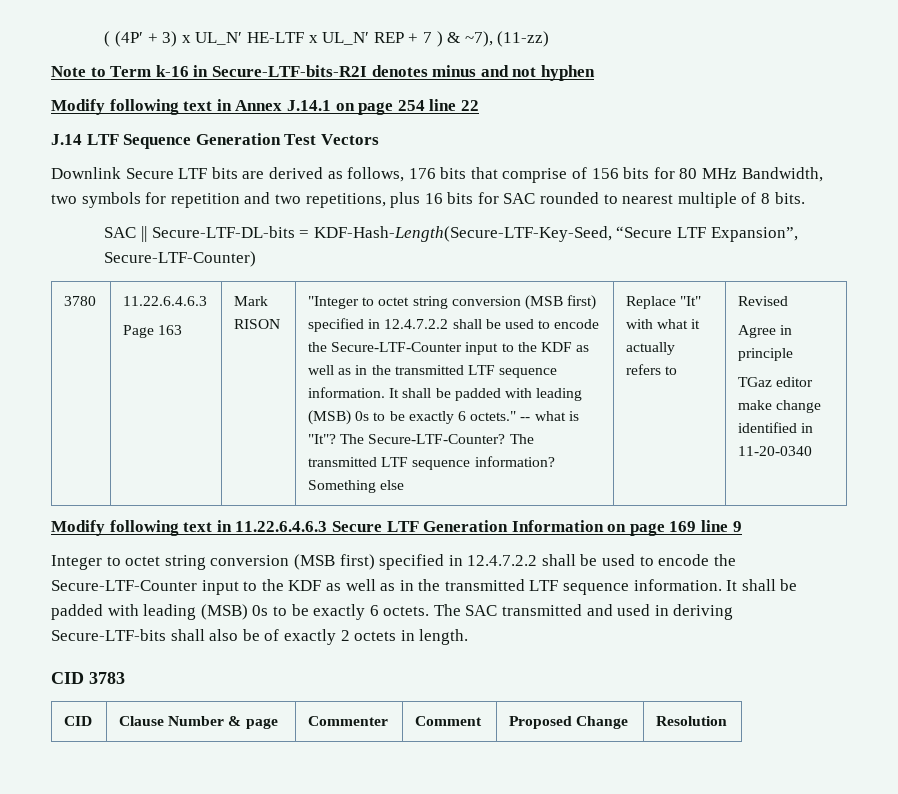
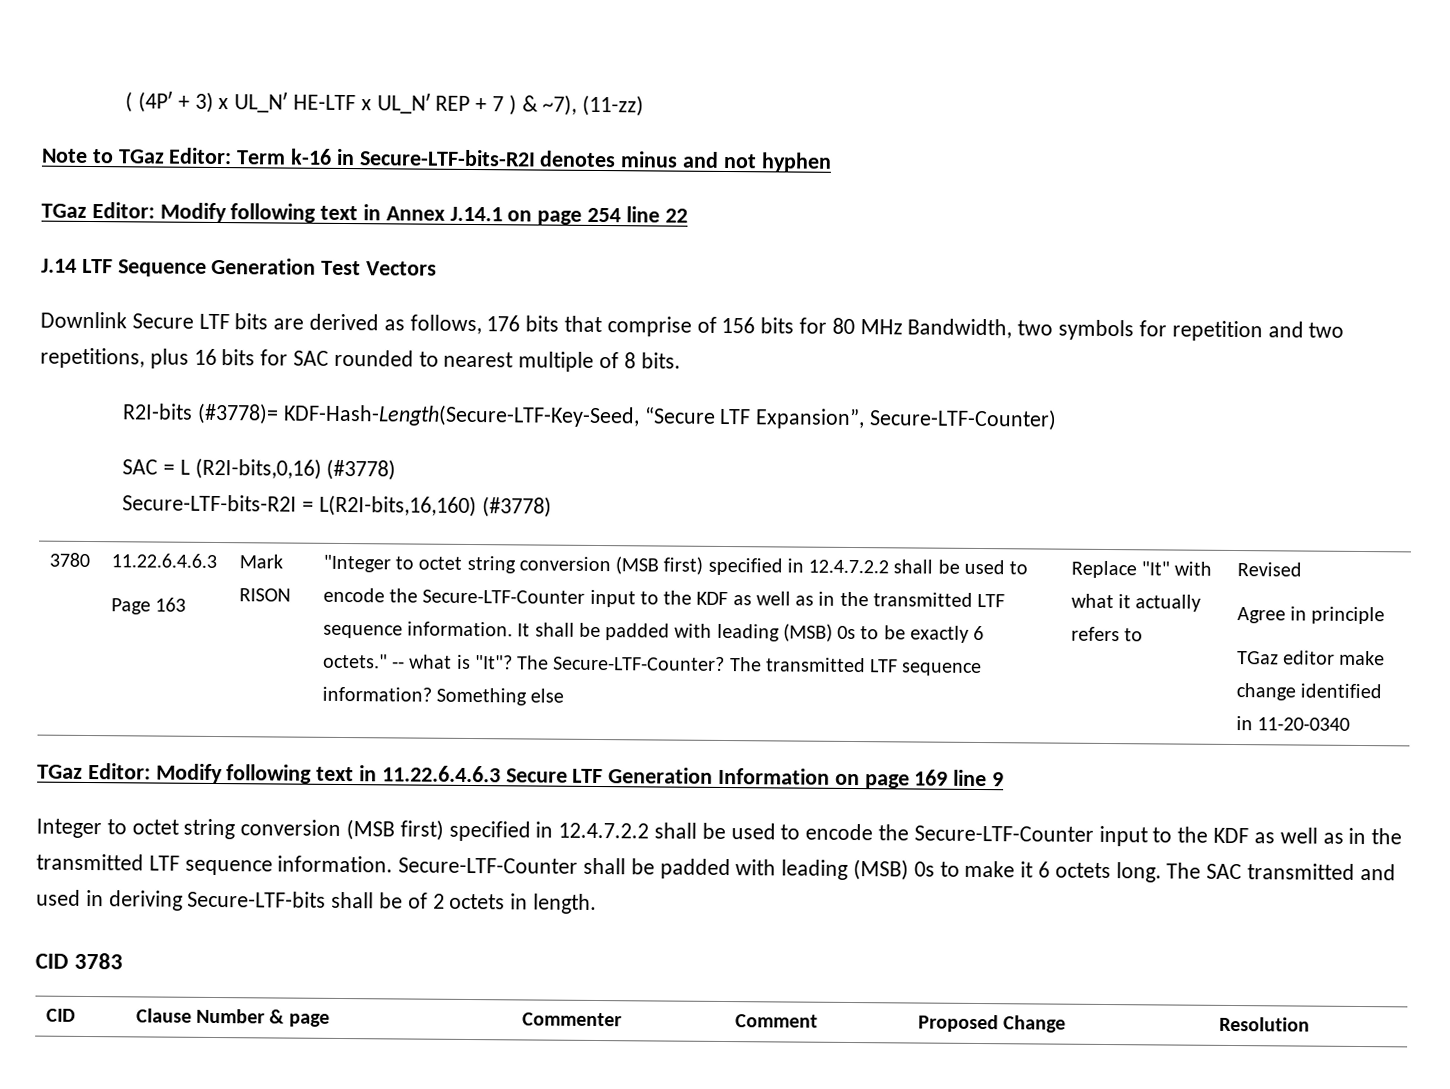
- Note to Term k-16 in Secure-LTF-bits-R2I denotes minus and not hyphen
+ Note to TGaz Editor: Term k-16 in Secure-LTF-bits-R2I denotes minus and not hyphen
- Modify following text in Annex J.14.1 on page 254 line 22
+ TGaz Editor: Modify following text in Annex J.14.1 on page 254 line 22
- SAC || Secure-LTF-DL-bits = KDF-Hash-Length(Secure-LTF-Key-Seed, “Secure LTF Expansion”, Secure-LTF-Counter)
+ R2I-bits (#3778)= KDF-Hash-Length(Secure-LTF-Key-Seed, “Secure LTF Expansion”, Secure-LTF-Counter)
+ SAC = L (R2I-bits,0,16) (#3778)
+ Secure-LTF-bits-R2I = L(R2I-bits,16,160) (#3778)
- Modify following text in 11.22.6.4.6.3 Secure LTF Generation Information on page 169 line 9
+ TGaz Editor: Modify following text in 11.22.6.4.6.3 Secure LTF Generation Information on page 169 line 9
- It shall be padded with leading (MSB) 0s to be exactly 6 octets.
+ Secure-LTF-Counter shall be padded with leading (MSB) 0s to make it 6 octets long.
- The SAC transmitted and used in deriving Secure-LTF-bits shall also be of exactly 2 octets in length.
+ The SAC transmitted and used in deriving Secure-LTF-bits shall be of 2 octets in length.

